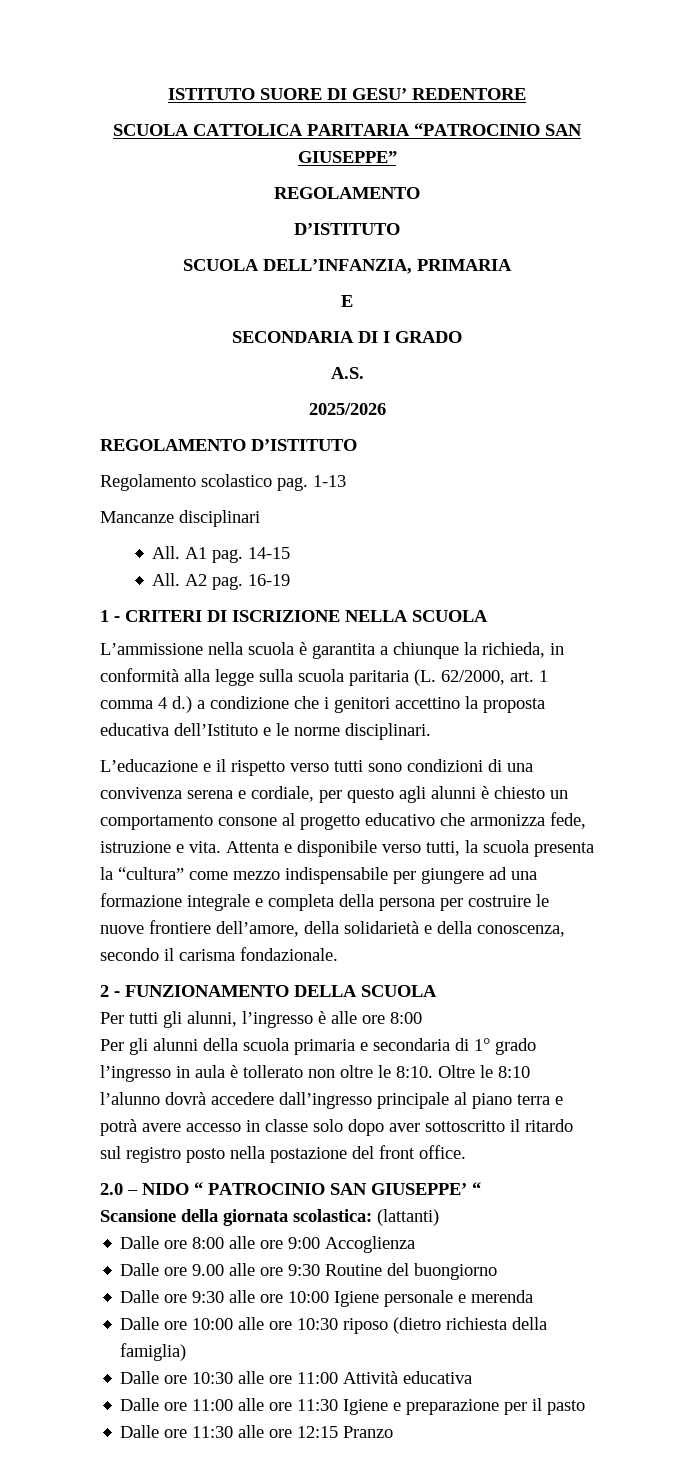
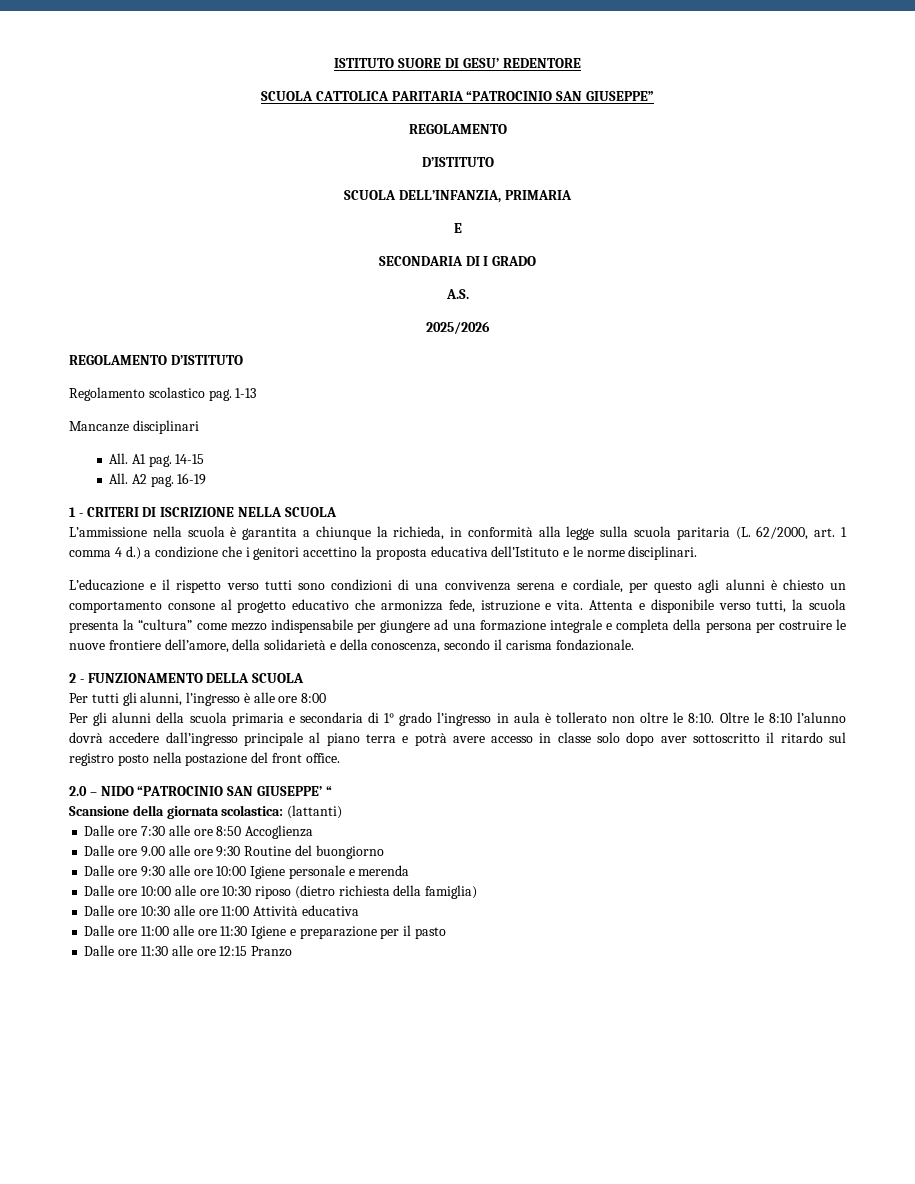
- 2.0 – NIDO “ PATROCINIO SAN GIUSEPPE’ “
+ 2.0 – NIDO “PATROCINIO SAN GIUSEPPE’ “
- Dalle ore 8:00 alle ore 9:00 Accoglienza
+ Dalle ore 7:30 alle ore 8:50 Accoglienza

